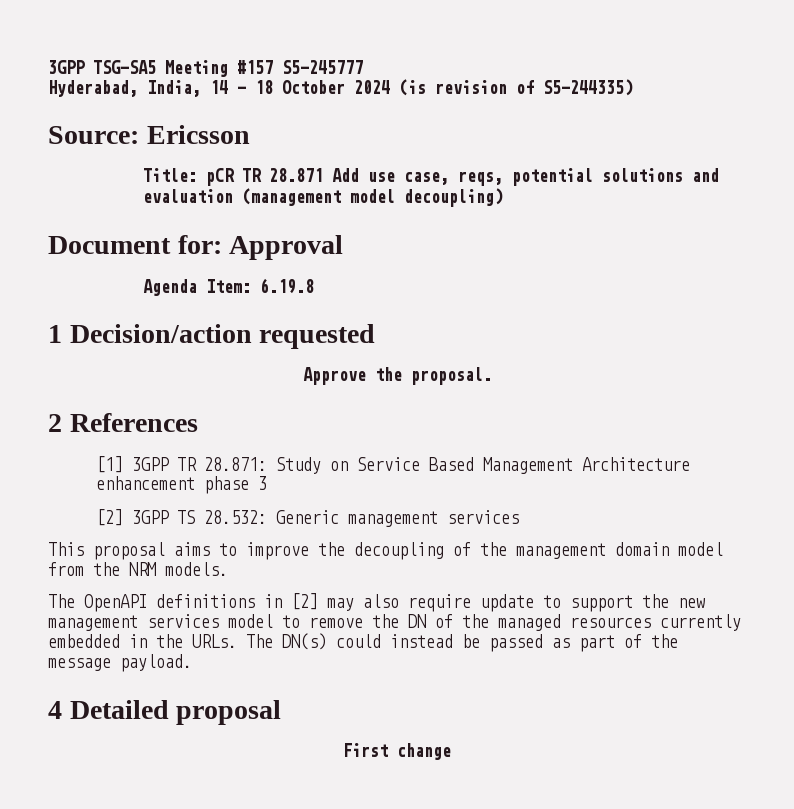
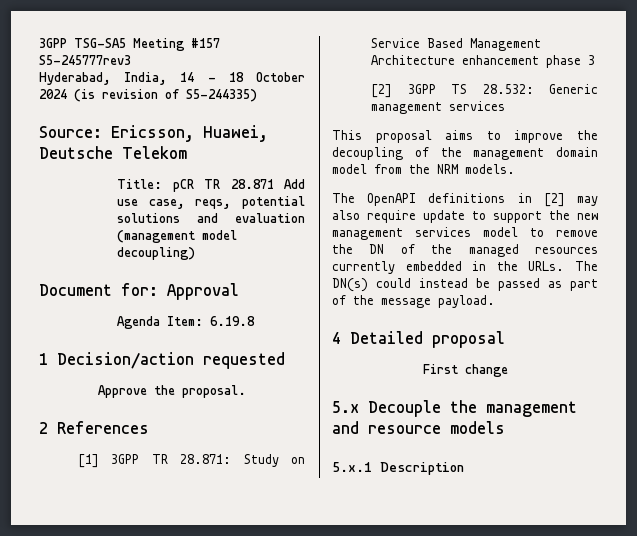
- 3GPP TSG-SA5 Meeting #157 S5-245777
+ 3GPP TSG-SA5 Meeting #157 S5-245777rev3
- Source: Ericsson
+ Source: Ericsson, Huawei, Deutsche Telekom
+ 5.x Decouple the management and resource models
+ 5.x.1 Description

